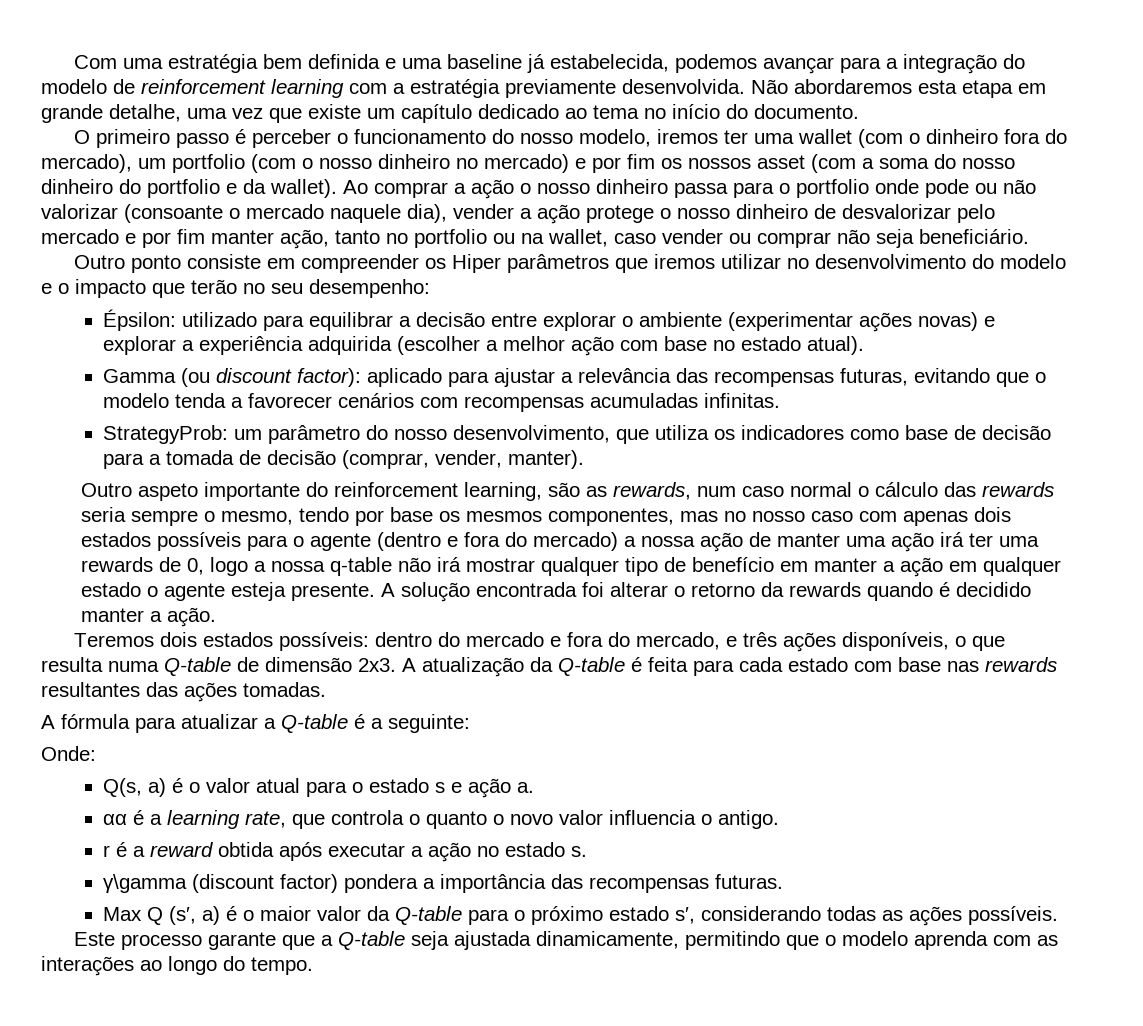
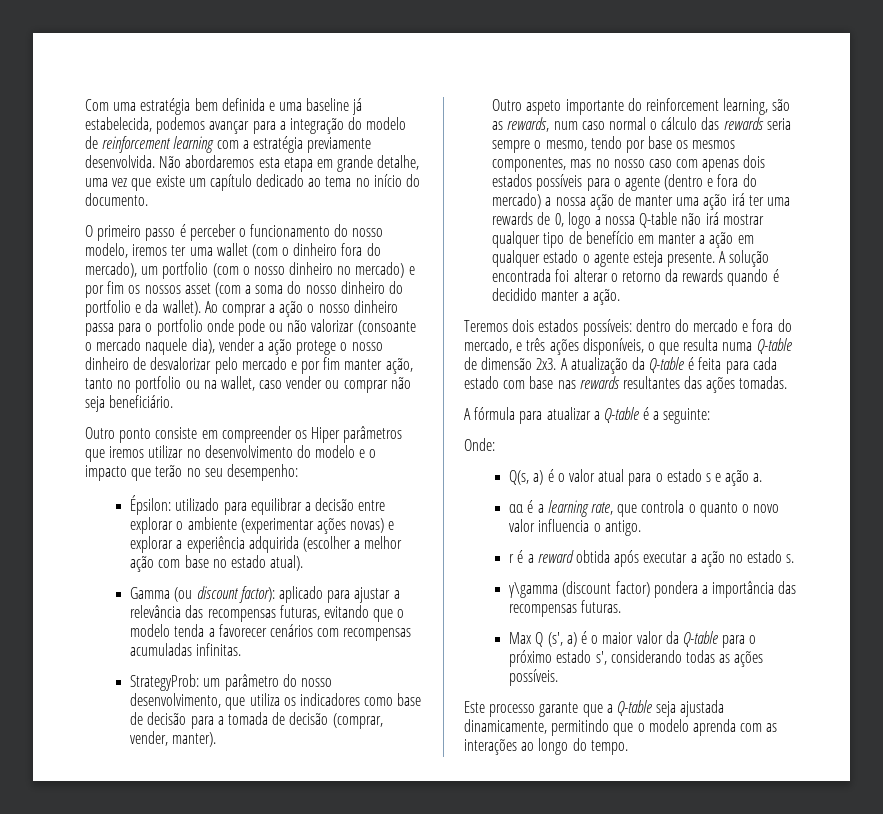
- Outro aspeto importante do reinforcement learning, são as rewards, num caso normal o cálculo das rewards seria sempre o mesmo, tendo por base os mesmos componentes, mas no nosso caso com apenas dois estados possíveis para o agente (dentro e fora do mercado) a nossa ação de manter uma ação irá ter uma rewards de 0, logo a nossa q-table não irá mostrar qualquer tipo de benefício em manter a ação em qualquer estado o agente esteja presente.
+ Outro aspeto importante do reinforcement learning, são as rewards, num caso normal o cálculo das rewards seria sempre o mesmo, tendo por base os mesmos componentes, mas no nosso caso com apenas dois estados possíveis para o agente (dentro e fora do mercado) a nossa ação de manter uma ação irá ter uma rewards de 0, logo a nossa Q-table não irá mostrar qualquer tipo de benefício em manter a ação em qualquer estado o agente esteja presente.

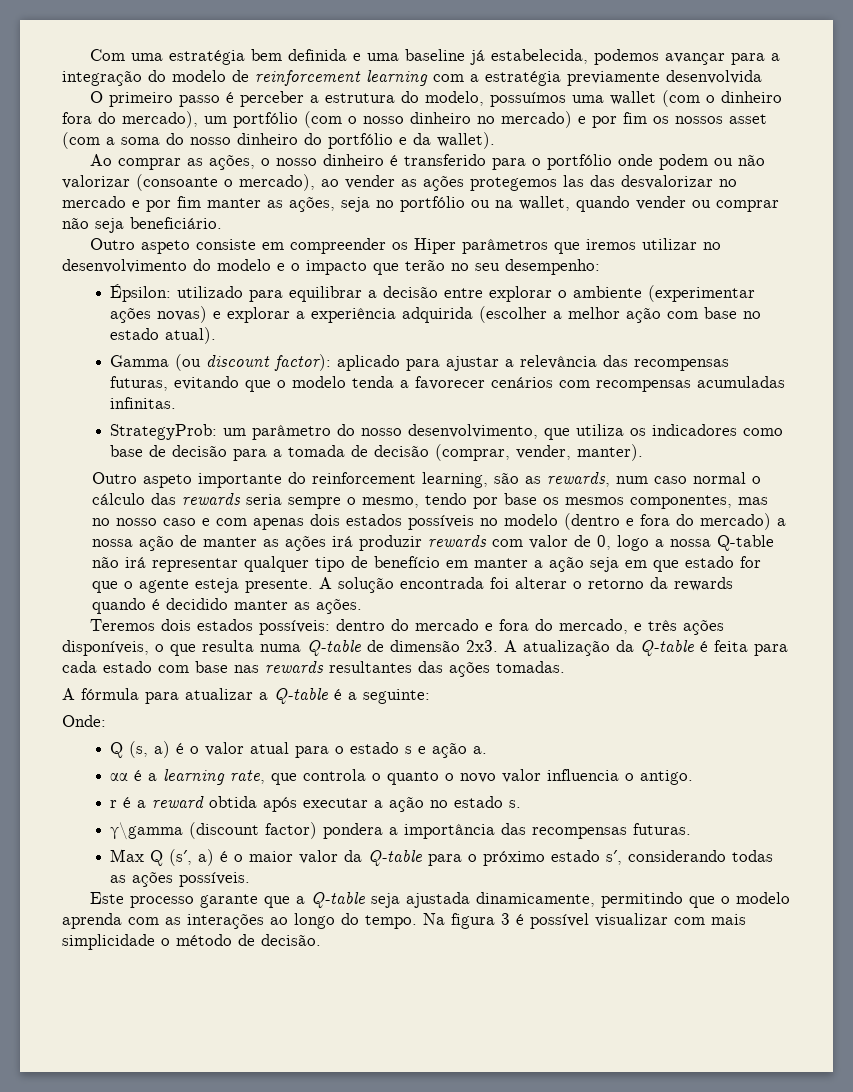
- Com uma estratégia bem definida e uma baseline já estabelecida, podemos avançar para a integração do modelo de reinforcement learning com a estratégia previamente desenvolvida. Não abordaremos esta etapa em grande detalhe, uma vez que existe um capítulo dedicado ao tema no início do documento.
+ Com uma estratégia bem definida e uma baseline já estabelecida, podemos avançar para a integração do modelo de reinforcement learning com a estratégia previamente desenvolvida
- O primeiro passo é perceber o funcionamento do nosso modelo, iremos ter uma wallet (com o dinheiro fora do mercado), um portfolio (com o nosso dinheiro no mercado) e por fim os nossos asset (com a soma do nosso dinheiro do portfolio e da wallet). Ao comprar a ação o nosso dinheiro passa para o portfolio onde pode ou não valorizar (consoante o mercado naquele dia), vender a ação protege o nosso dinheiro de desvalorizar pelo mercado e por fim manter ação, tanto no portfolio ou na wallet, caso vender ou comprar não seja beneficiário.
+ O primeiro passo é perceber a estrutura do modelo, possuímos uma wallet (com o dinheiro fora do mercado), um portfólio (com o nosso dinheiro no mercado) e por fim os nossos asset (com a soma do nosso dinheiro do portfólio e da wallet).
+ Ao comprar as ações, o nosso dinheiro é transferido para o portfólio onde podem ou não valorizar (consoante o mercado), ao vender as ações protegemos las das desvalorizar no mercado e por fim manter as ações, seja no portfólio ou na wallet, quando vender ou comprar não seja beneficiário.
- Outro ponto consiste em compreender os Hiper parâmetros que iremos utilizar no desenvolvimento do modelo e o impacto que terão no seu desempenho:
+ Outro aspeto consiste em compreender os Hiper parâmetros que iremos utilizar no desenvolvimento do modelo e o impacto que terão no seu desempenho:
- Outro aspeto importante do reinforcement learning, são as rewards, num caso normal o cálculo das rewards seria sempre o mesmo, tendo por base os mesmos componentes, mas no nosso caso com apenas dois estados possíveis para o agente (dentro e fora do mercado) a nossa ação de manter uma ação irá ter uma rewards de 0, logo a nossa Q-table não irá mostrar qualquer tipo de benefício em manter a ação em qualquer estado o agente esteja presente.
+ Outro aspeto importante do reinforcement learning, são as rewards, num caso normal o cálculo das rewards seria sempre o mesmo, tendo por base os mesmos componentes, mas no nosso caso e com apenas dois estados possíveis no modelo (dentro e fora do mercado) a nossa ação de manter as ações irá produzir rewards com valor de 0, logo a nossa Q-table não irá representar qualquer tipo de benefício em manter a ação seja em que estado for que o agente esteja presente.
- A solução encontrada foi alterar o retorno da rewards quando é decidido manter a ação.
+ A solução encontrada foi alterar o retorno da rewards quando é decidido manter as ações.
- Q(s, a) é o valor atual para o estado s e ação a.
+ Q (s, a) é o valor atual para o estado s e ação a.
+ Na figura 3 é possível visualizar com mais simplicidade o método de decisão.

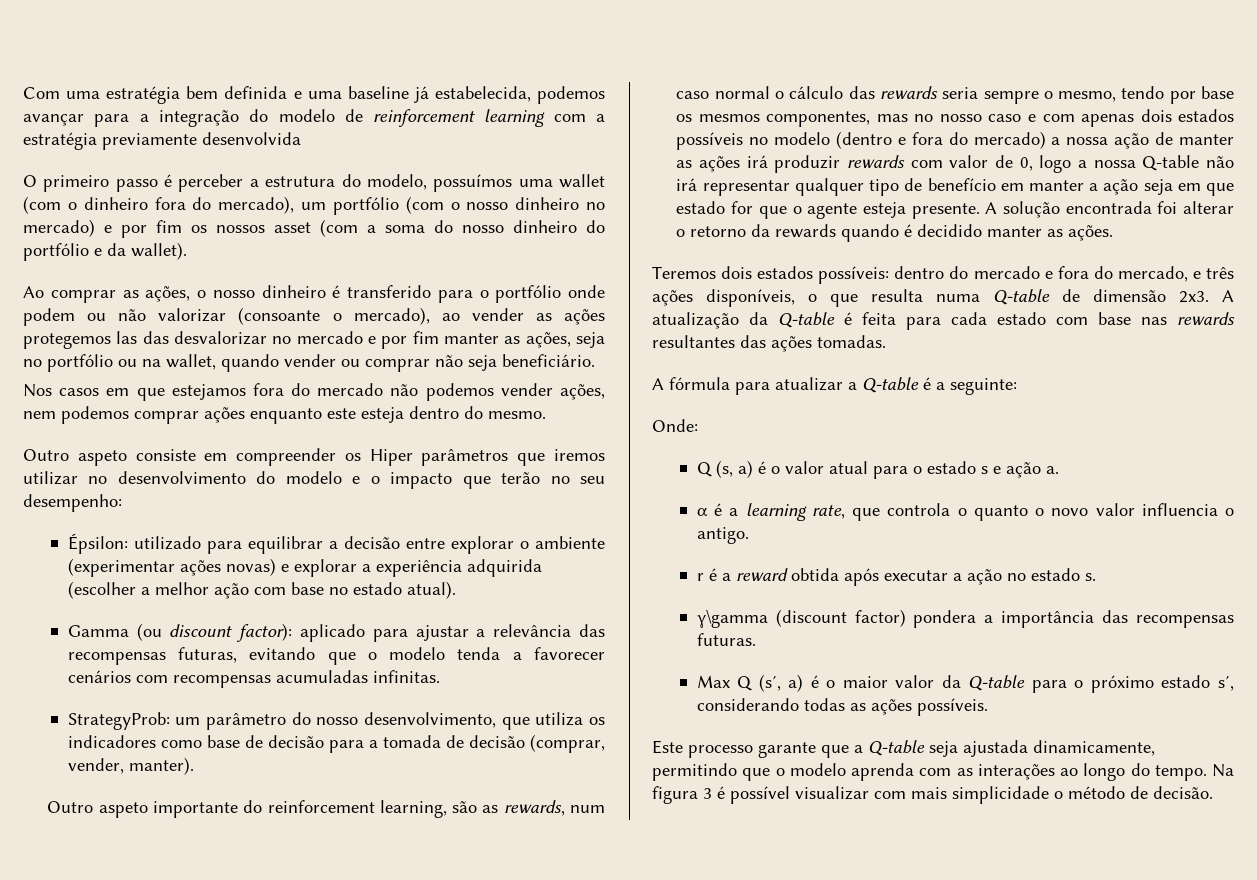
+ Nos casos em que estejamos fora do mercado não podemos vender ações, nem podemos comprar ações enquanto este esteja dentro do mesmo.
- αα é a learning rate, que controla o quanto o novo valor influencia o antigo.
+ α é a learning rate, que controla o quanto o novo valor influencia o antigo.

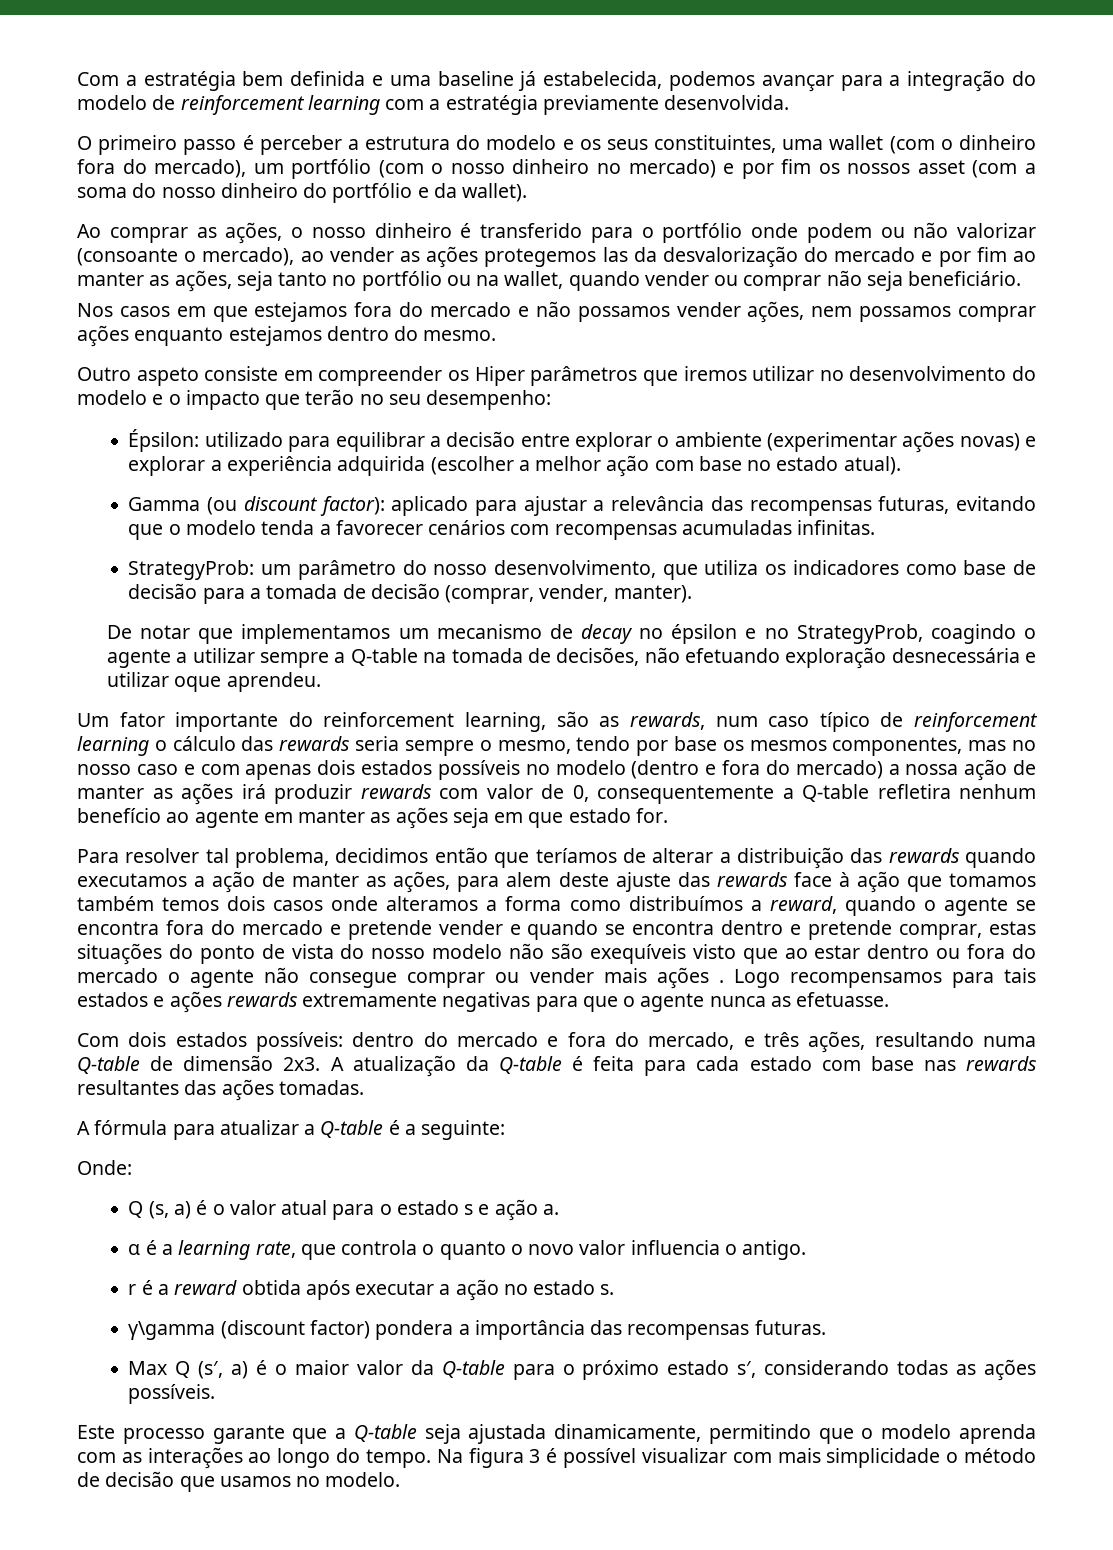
- Com uma estratégia bem definida e uma baseline já estabelecida, podemos avançar para a integração do modelo de reinforcement learning com a estratégia previamente desenvolvida
+ Com a estratégia bem definida e uma baseline já estabelecida, podemos avançar para a integração do modelo de reinforcement learning com a estratégia previamente desenvolvida.
- O primeiro passo é perceber a estrutura do modelo, possuímos uma wallet (com o dinheiro fora do mercado), um portfólio (com o nosso dinheiro no mercado) e por fim os nossos asset (com a soma do nosso dinheiro do portfólio e da wallet).
+ O primeiro passo é perceber a estrutura do modelo e os seus constituintes, uma wallet (com o dinheiro fora do mercado), um portfólio (com o nosso dinheiro no mercado) e por fim os nossos asset (com a soma do nosso dinheiro do portfólio e da wallet).
- Ao comprar as ações, o nosso dinheiro é transferido para o portfólio onde podem ou não valorizar (consoante o mercado), ao vender as ações protegemos las das desvalorizar no mercado e por fim manter as ações, seja no portfólio ou na wallet, quando vender ou comprar não seja beneficiário.
+ Ao comprar as ações, o nosso dinheiro é transferido para o portfólio onde podem ou não valorizar (consoante o mercado), ao vender as ações protegemos las da desvalorização do mercado e por fim ao manter as ações, seja tanto no portfólio ou na wallet, quando vender ou comprar não seja beneficiário.
- Nos casos em que estejamos fora do mercado não podemos vender ações, nem podemos comprar ações enquanto este esteja dentro do mesmo.
+ Nos casos em que estejamos fora do mercado e não possamos vender ações, nem possamos comprar ações enquanto estejamos dentro do mesmo.
- Outro aspeto importante do reinforcement learning, são as rewards, num caso normal o cálculo das rewards seria sempre o mesmo, tendo por base os mesmos componentes, mas no nosso caso e com apenas dois estados possíveis no modelo (dentro e fora do mercado) a nossa ação de manter as ações irá produzir rewards com valor de 0, logo a nossa Q-table não irá representar qualquer tipo de benefício em manter a ação seja em que estado for que o agente esteja presente. A solução encontrada foi alterar o retorno da rewards quando é decidido manter as ações.
- Teremos dois estados possíveis:
+ De notar que implementamos um mecanismo de decay no épsilon e no StrategyProb, coagindo o agente a utilizar sempre a Q-table na tomada de decisões, não efetuando exploração desnecessária e utilizar oque aprendeu.
+ Um fator importante do reinforcement learning, são as rewards, num caso típico de reinforcement learning o cálculo das rewards seria sempre o mesmo, tendo por base os mesmos componentes, mas no nosso caso e com apenas dois estados possíveis no modelo (dentro e fora do mercado) a nossa ação de manter as ações irá produzir rewards com valor de 0, consequentemente a Q-table refletira nenhum benefício ao agente em manter as ações seja em que estado for.
+ Para resolver tal problema, decidimos então que teríamos de alterar a distribuição das rewards quando executamos a ação de manter as ações, para alem deste ajuste das rewards face à ação que tomamos também temos dois casos onde alteramos a forma como distribuímos a reward, quando o agente se encontra fora do mercado e pretende vender e quando se encontra dentro e pretende comprar, estas situações do ponto de vista do nosso modelo não são exequíveis visto que ao estar dentro ou fora do mercado o agente não consegue comprar ou vender mais ações . Logo recompensamos para tais estados e ações rewards extremamente negativas para que o agente nunca as efetuasse.
+ Com dois estados possíveis:
- dentro do mercado e fora do mercado, e três ações disponíveis, o que resulta numa Q-table de dimensão 2x3.
+ dentro do mercado e fora do mercado, e três ações, resultando numa Q-table de dimensão 2x3.
- Na figura 3 é possível visualizar com mais simplicidade o método de decisão.
+ Na figura 3 é possível visualizar com mais simplicidade o método de decisão que usamos no modelo.

